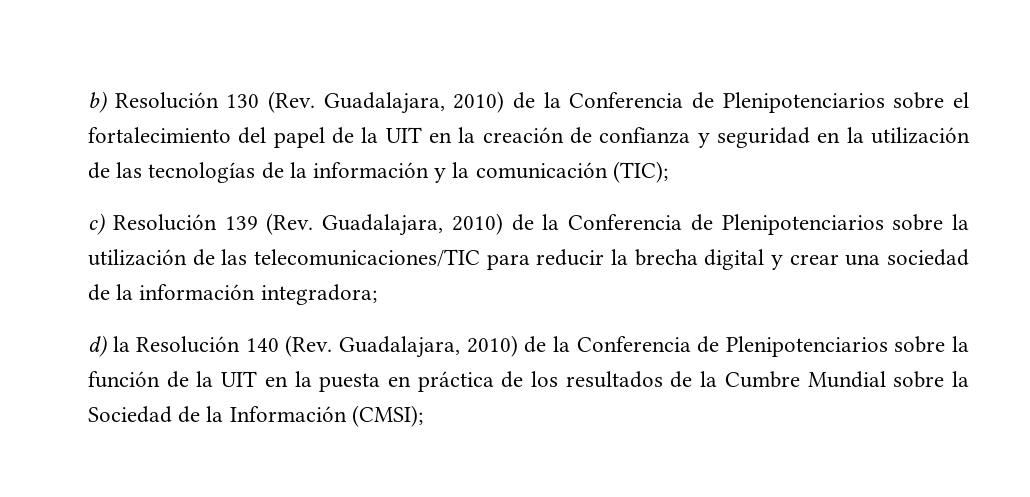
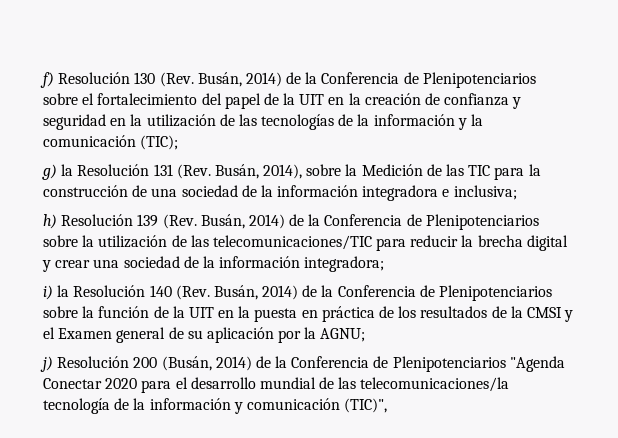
- b) Resolución 130 (Rev. Guadalajara, 2010) de la Conferencia de Plenipotenciarios sobre el fortalecimiento del papel de la UIT en la creación de confianza y seguridad en la utilización de las tecnologías de la información y la comunicación (TIC);
+ f) Resolución 130 (Rev. Busán, 2014) de la Conferencia de Plenipotenciarios sobre el fortalecimiento del papel de la UIT en la creación de confianza y seguridad en la utilización de las tecnologías de la información y la comunicación (TIC);
- c) Resolución 139 (Rev. Guadalajara, 2010) de la Conferencia de Plenipotenciarios sobre la utilización de las telecomunicaciones/TIC para reducir la brecha digital y crear una sociedad de la información integradora;
+ g) la Resolución 131 (Rev. Busán, 2014), sobre la Medición de las TIC para la construcción de una sociedad de la información integradora e inclusiva;
+ h) Resolución 139 (Rev. Busán, 2014) de la Conferencia de Plenipotenciarios sobre la utilización de las telecomunicaciones/TIC para reducir la brecha digital y crear una sociedad de la información integradora;
- d) la Resolución 140 (Rev. Guadalajara, 2010) de la Conferencia de Plenipotenciarios sobre la función de la UIT en la puesta en práctica de los resultados de la Cumbre Mundial sobre la Sociedad de la Información (CMSI);
+ i) la Resolución 140 (Rev. Busán, 2014) de la Conferencia de Plenipotenciarios sobre la función de la UIT en la puesta en práctica de los resultados de la CMSI y el Examen general de su aplicación por la AGNU;
+ j) Resolución 200 (Busán, 2014) de la Conferencia de Plenipotenciarios "Agenda Conectar 2020 para el desarrollo mundial de las telecomunicaciones/la tecnología de la información y comunicación (TIC)",

